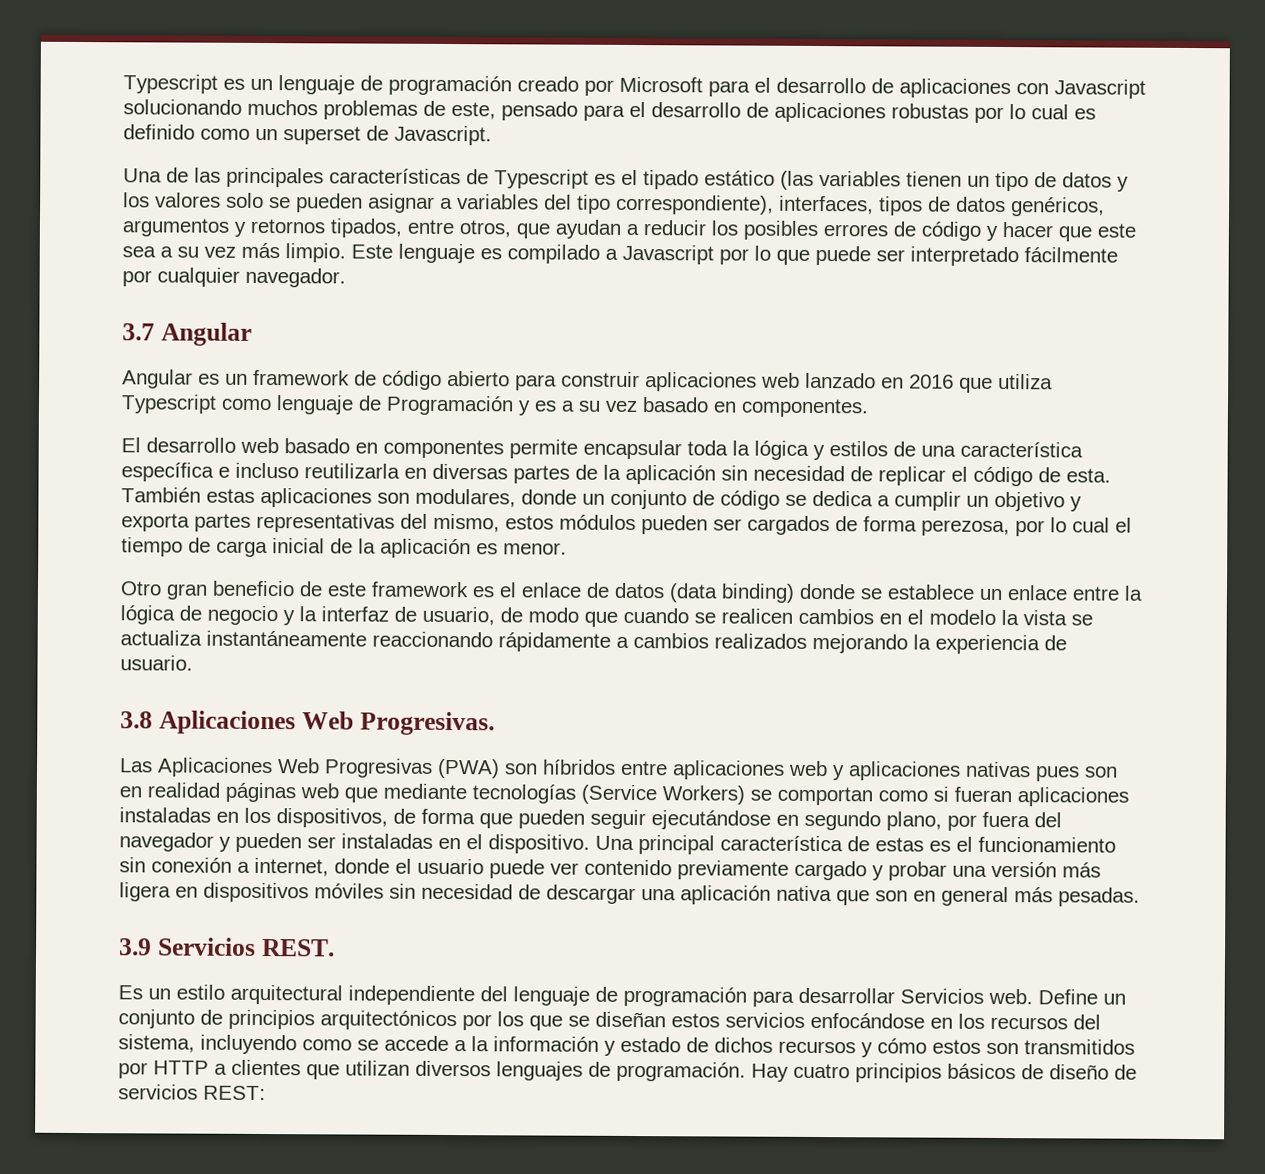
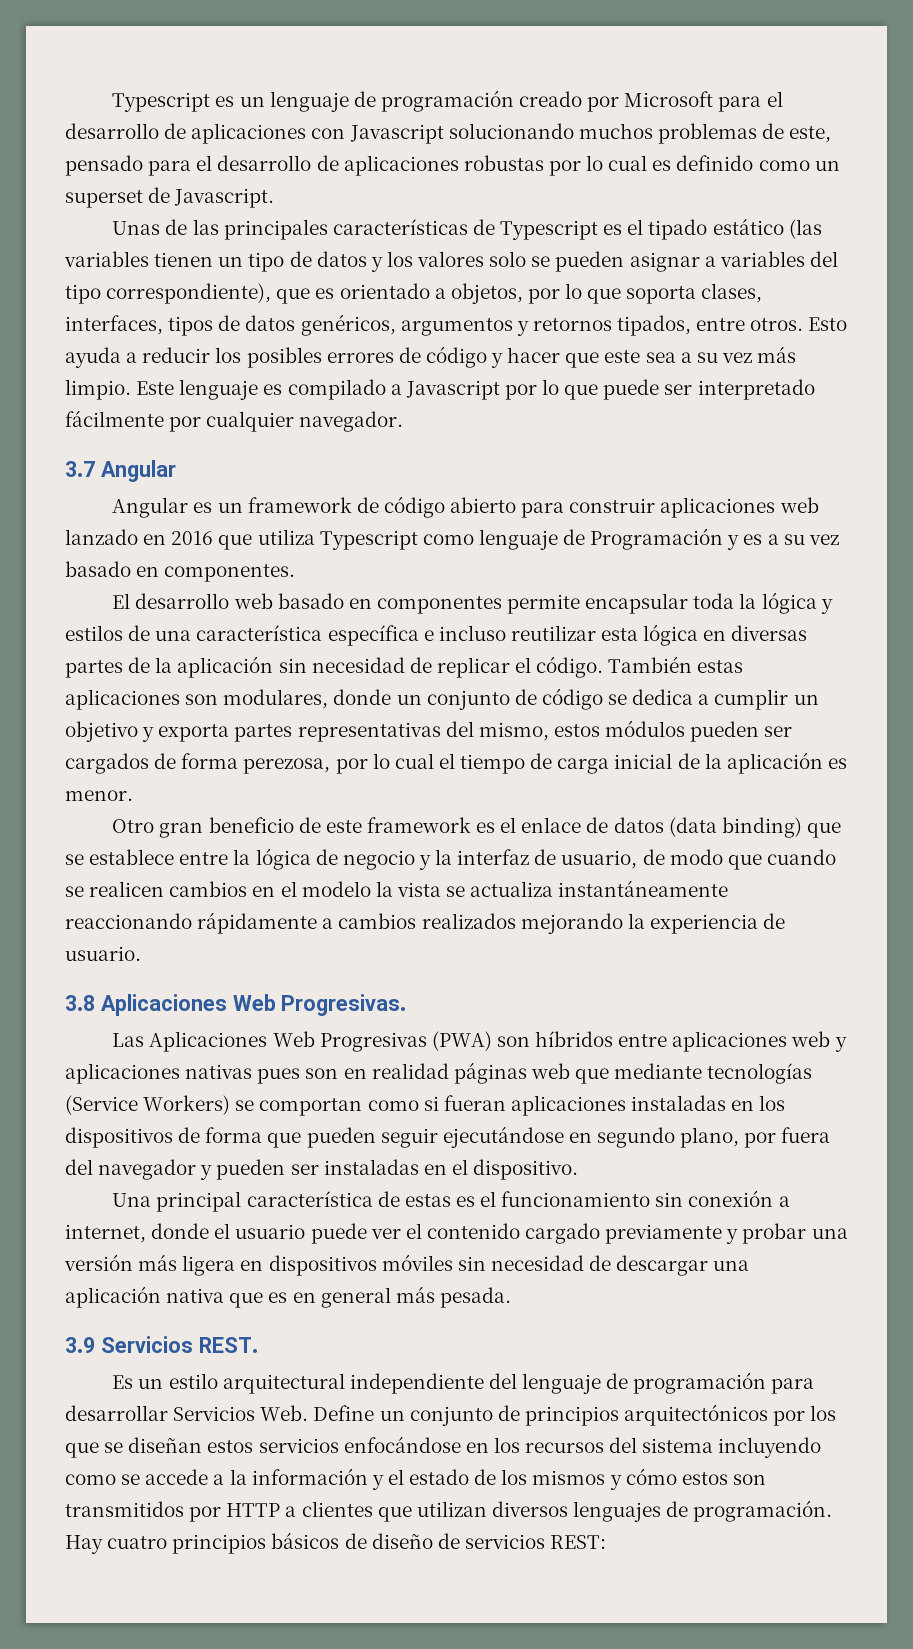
- Una de las principales características de Typescript es el tipado estático (las variables tienen un tipo de datos y los valores solo se pueden asignar a variables del tipo correspondiente), interfaces, tipos de datos genéricos, argumentos y retornos tipados, entre otros, que ayudan a reducir los posibles errores de código y hacer que este sea a su vez más limpio.
+ Unas de las principales características de Typescript es el tipado estático (las variables tienen un tipo de datos y los valores solo se pueden asignar a variables del tipo correspondiente), que es orientado a objetos, por lo que soporta clases, interfaces, tipos de datos genéricos, argumentos y retornos tipados, entre otros. Esto ayuda a reducir los posibles errores de código y hacer que este sea a su vez más limpio.
- El desarrollo web basado en componentes permite encapsular toda la lógica y estilos de una característica específica e incluso reutilizarla en diversas partes de la aplicación sin necesidad de replicar el código de esta.
+ El desarrollo web basado en componentes permite encapsular toda la lógica y estilos de una característica específica e incluso reutilizar esta lógica en diversas partes de la aplicación sin necesidad de replicar el código.
- Otro gran beneficio de este framework es el enlace de datos (data binding) donde se establece un enlace entre la lógica de negocio y la interfaz de usuario, de modo que cuando se realicen cambios en el modelo la vista se actualiza instantáneamente reaccionando rápidamente a cambios realizados mejorando la experiencia de usuario.
+ Otro gran beneficio de este framework es el enlace de datos (data binding) que se establece entre la lógica de negocio y la interfaz de usuario, de modo que cuando se realicen cambios en el modelo la vista se actualiza instantáneamente reaccionando rápidamente a cambios realizados mejorando la experiencia de usuario.
- Las Aplicaciones Web Progresivas (PWA) son híbridos entre aplicaciones web y aplicaciones nativas pues son en realidad páginas web que mediante tecnologías (Service Workers) se comportan como si fueran aplicaciones instaladas en los dispositivos, de forma que pueden seguir ejecutándose en segundo plano, por fuera del navegador y pueden ser instaladas en el dispositivo. Una principal característica de estas es el funcionamiento sin conexión a internet, donde el usuario puede ver contenido previamente cargado y probar una versión más ligera en dispositivos móviles sin necesidad de descargar una aplicación nativa que son en general más pesadas.
+ Las Aplicaciones Web Progresivas (PWA) son híbridos entre aplicaciones web y aplicaciones nativas pues son en realidad páginas web que mediante tecnologías (Service Workers) se comportan como si fueran aplicaciones instaladas en los dispositivos de forma que pueden seguir ejecutándose en segundo plano, por fuera del navegador y pueden ser instaladas en el dispositivo.
+ Una principal característica de estas es el funcionamiento sin conexión a internet, donde el usuario puede ver el contenido cargado previamente y probar una versión más ligera en dispositivos móviles sin necesidad de descargar una aplicación nativa que es en general más pesada.
- Es un estilo arquitectural independiente del lenguaje de programación para desarrollar Servicios web. Define un conjunto de principios arquitectónicos por los que se diseñan estos servicios enfocándose en los recursos del sistema, incluyendo como se accede a la información y estado de dichos recursos y cómo estos son transmitidos por HTTP a clientes que utilizan diversos lenguajes de programación.
+ Es un estilo arquitectural independiente del lenguaje de programación para desarrollar Servicios Web. Define un conjunto de principios arquitectónicos por los que se diseñan estos servicios enfocándose en los recursos del sistema incluyendo como se accede a la información y el estado de los mismos y cómo estos son transmitidos por HTTP a clientes que utilizan diversos lenguajes de programación.

